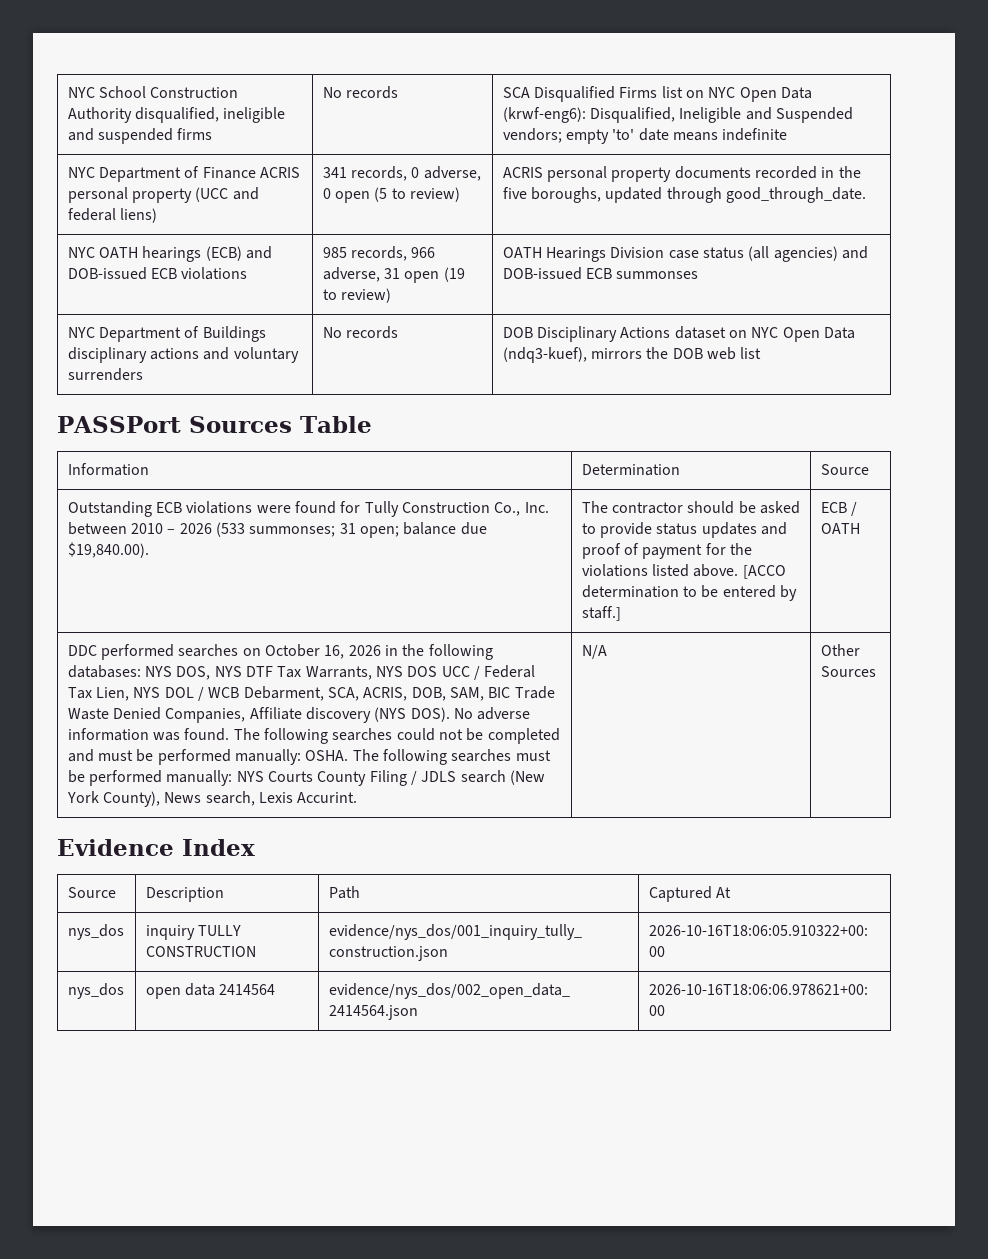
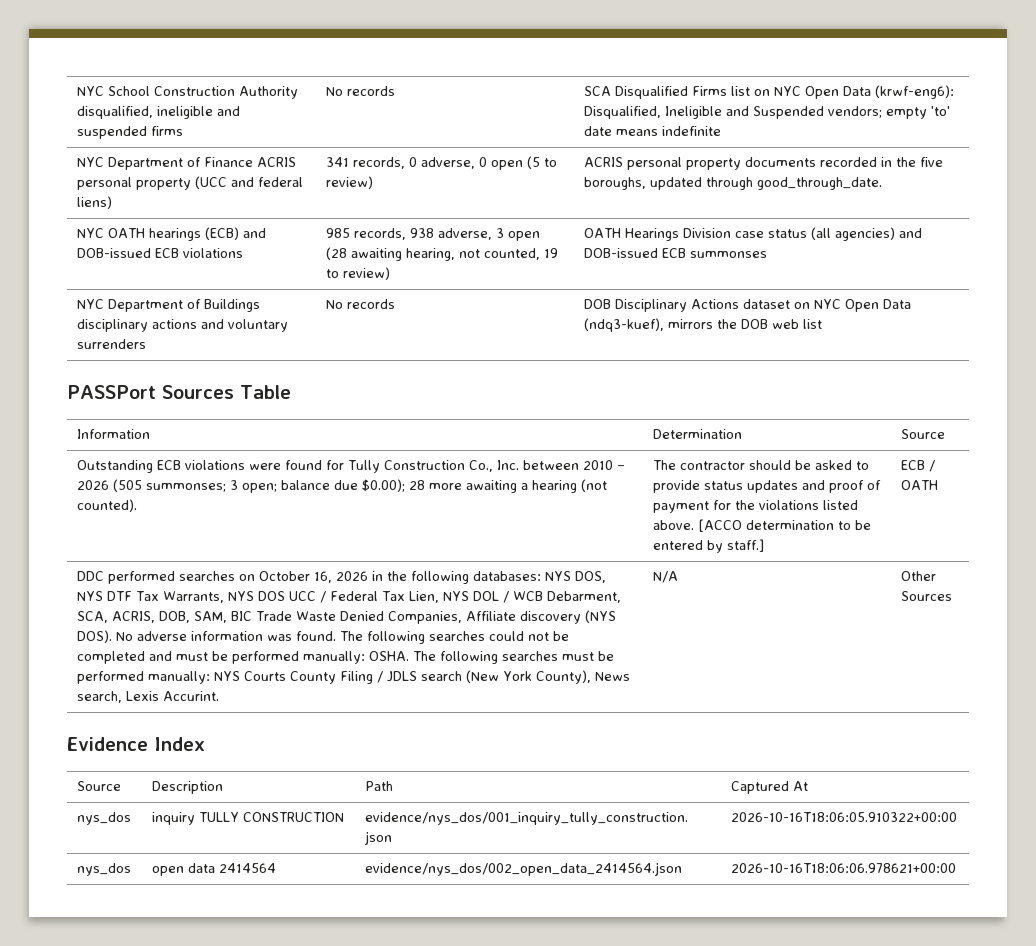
- NYC OATH hearings (ECB) and DOB-issued ECB violations | 985 records, 966 adverse, 31 open (19 to review) | OATH Hearings Division case status (all agencies) and DOB-issued ECB summonses
+ NYC OATH hearings (ECB) and DOB-issued ECB violations | 985 records, 938 adverse, 3 open (28 awaiting hearing, not counted, 19 to review) | OATH Hearings Division case status (all agencies) and DOB-issued ECB summonses
- Outstanding ECB violations were found for Tully Construction Co., Inc. between 2010 – 2026 (533 summonses; 31 open; balance due $19,840.00).
+ Outstanding ECB violations were found for Tully Construction Co., Inc. between 2010 – 2026 (505 summonses; 3 open; balance due $0.00); 28 more awaiting a hearing (not counted).

